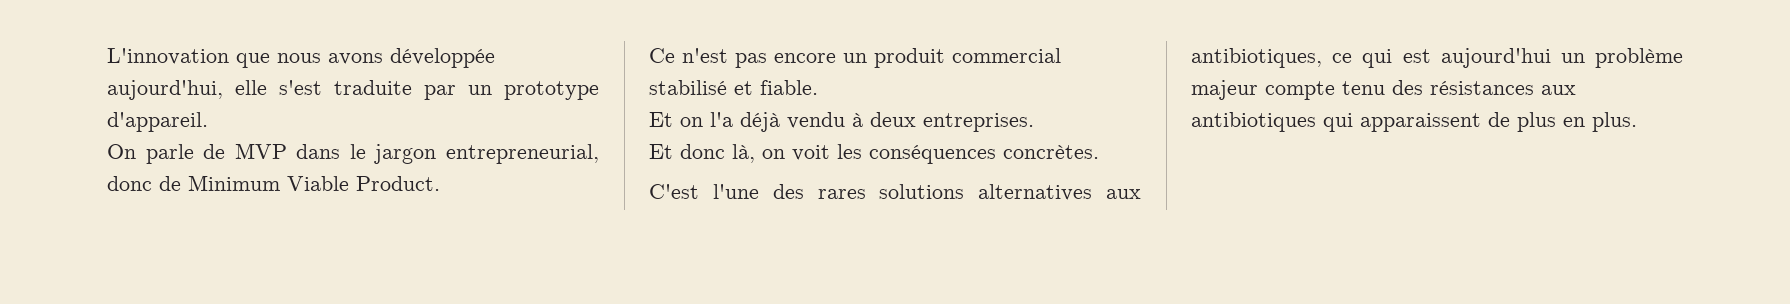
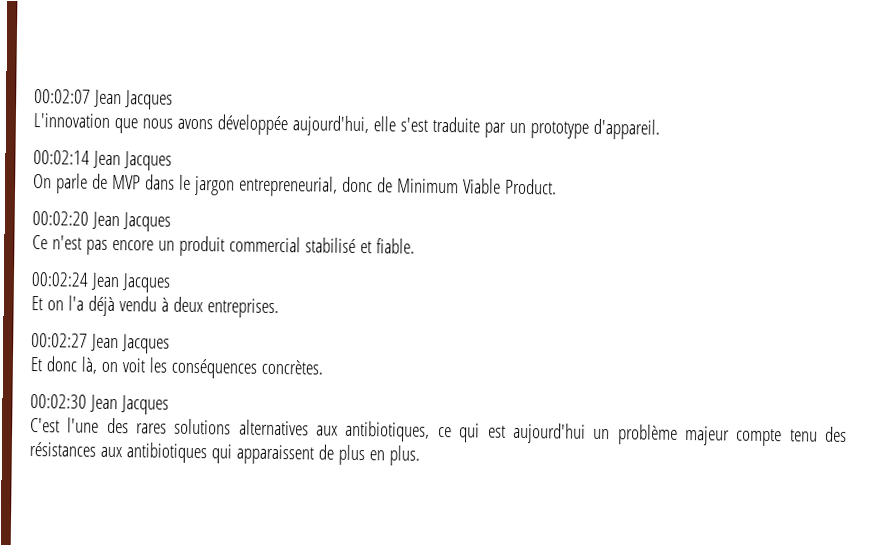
+ 00:02:07 Jean Jacques
+ 00:02:14 Jean Jacques
+ 00:02:20 Jean Jacques
+ 00:02:24 Jean Jacques
+ 00:02:27 Jean Jacques
+ 00:02:30 Jean Jacques

